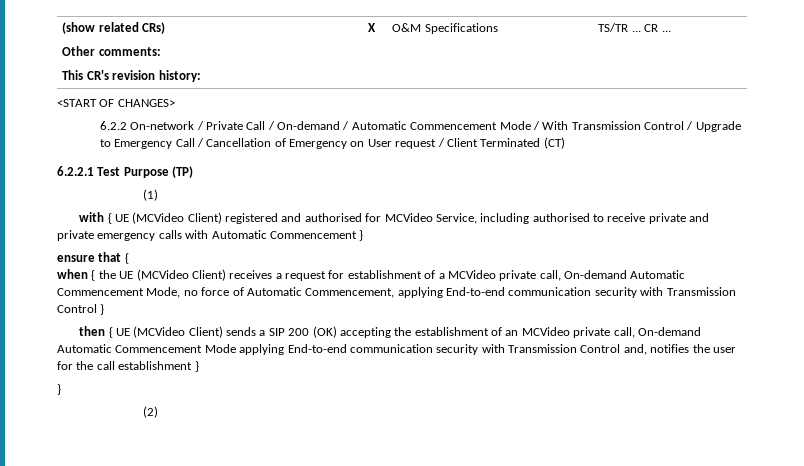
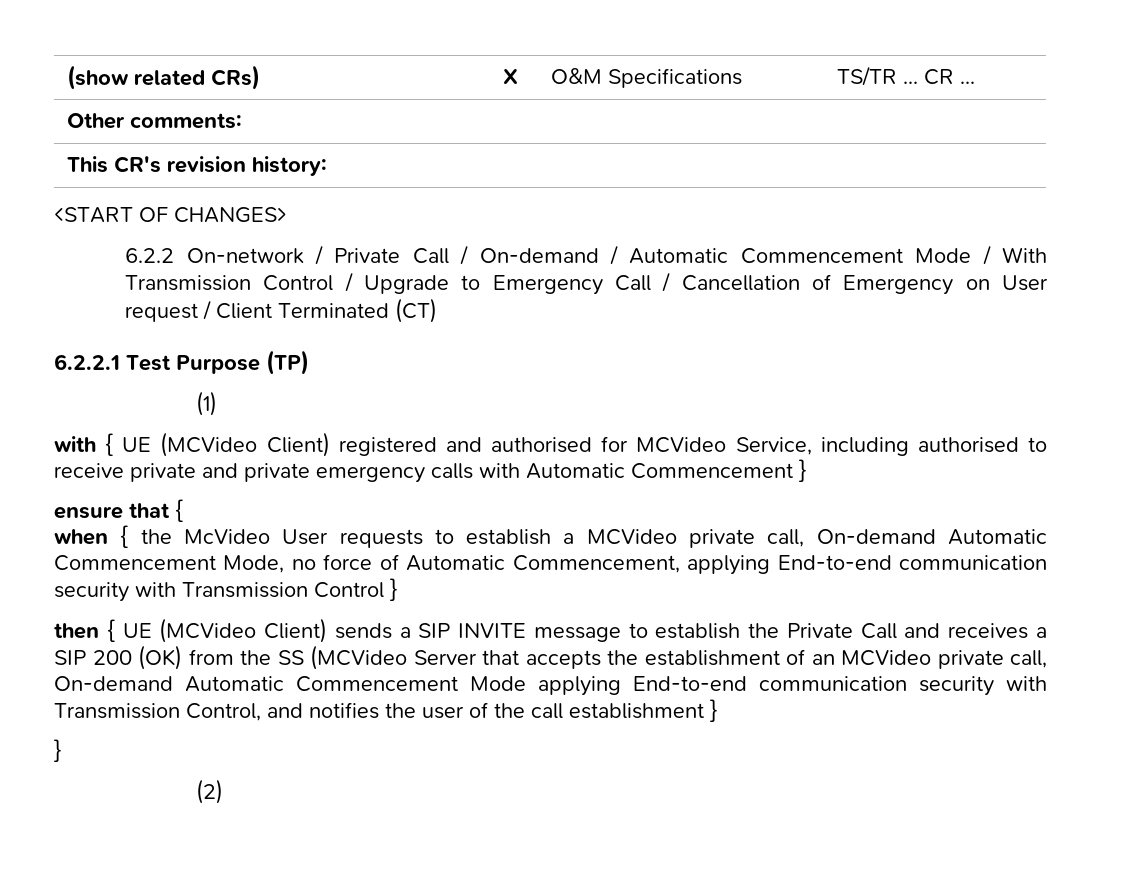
- when { the UE (MCVideo Client) receives a request for establishment of a MCVideo private call, On-demand Automatic Commencement Mode, no force of Automatic Commencement, applying End-to-end communication security with Transmission Control }
+ when { the McVideo User requests to establish a MCVideo private call, On-demand Automatic Commencement Mode, no force of Automatic Commencement, applying End-to-end communication security with Transmission Control }
- then { UE (MCVideo Client) sends a SIP 200 (OK) accepting the establishment of an MCVideo private call, On-demand Automatic Commencement Mode applying End-to-end communication security with Transmission Control and, notifies the user for the call establishment }
+ then { UE (MCVideo Client) sends a SIP INVITE message to establish the Private Call and receives a SIP 200 (OK) from the SS (MCVideo Server that accepts the establishment of an MCVideo private call, On-demand Automatic Commencement Mode applying End-to-end communication security with Transmission Control, and notifies the user of the call establishment }

